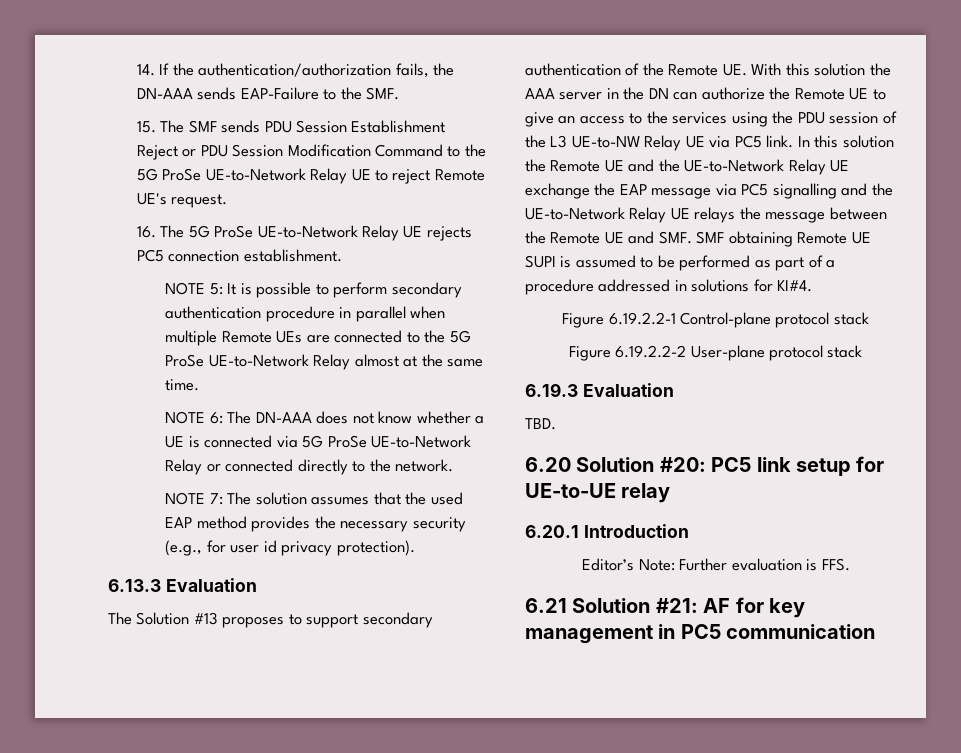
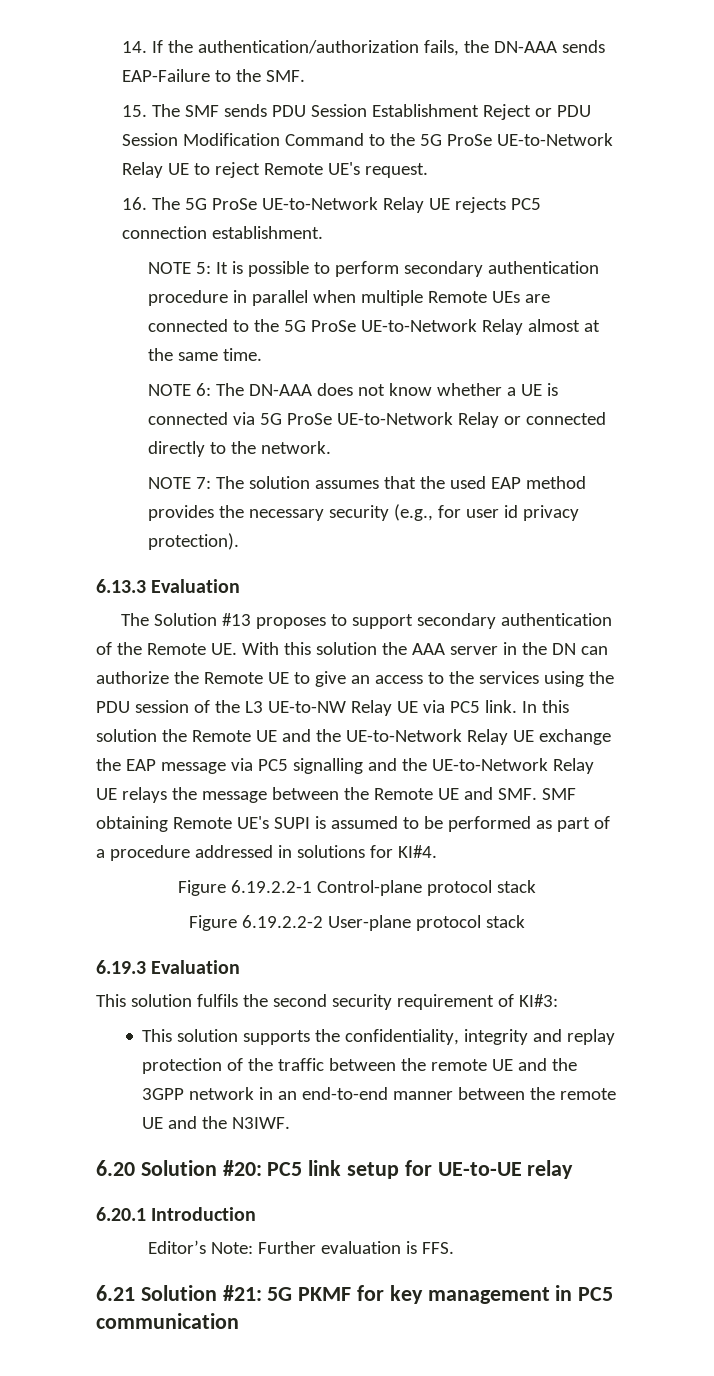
- In this solution the Remote UE and the UE-to-Network Relay UE exchange the EAP message via PC5 signalling and the UE-to-Network Relay UE relays the message between the Remote UE and SMF. SMF obtaining Remote UE SUPI is assumed to be performed as part of a procedure addressed in solutions for KI#4.
+ In this solution the Remote UE and the UE-to-Network Relay UE exchange the EAP message via PC5 signalling and the UE-to-Network Relay UE relays the message between the Remote UE and SMF. SMF obtaining Remote UE's SUPI is assumed to be performed as part of a procedure addressed in solutions for KI#4.
- TBD.
+ This solution fulfils the second security requirement of KI#3:
+ This solution supports the confidentiality, integrity and replay protection of the traffic between the remote UE and the 3GPP network in an end-to-end manner between the remote UE and the N3IWF.
- 6.21 Solution #21: AF for key management in PC5 communication
+ 6.21 Solution #21: 5G PKMF for key management in PC5 communication

